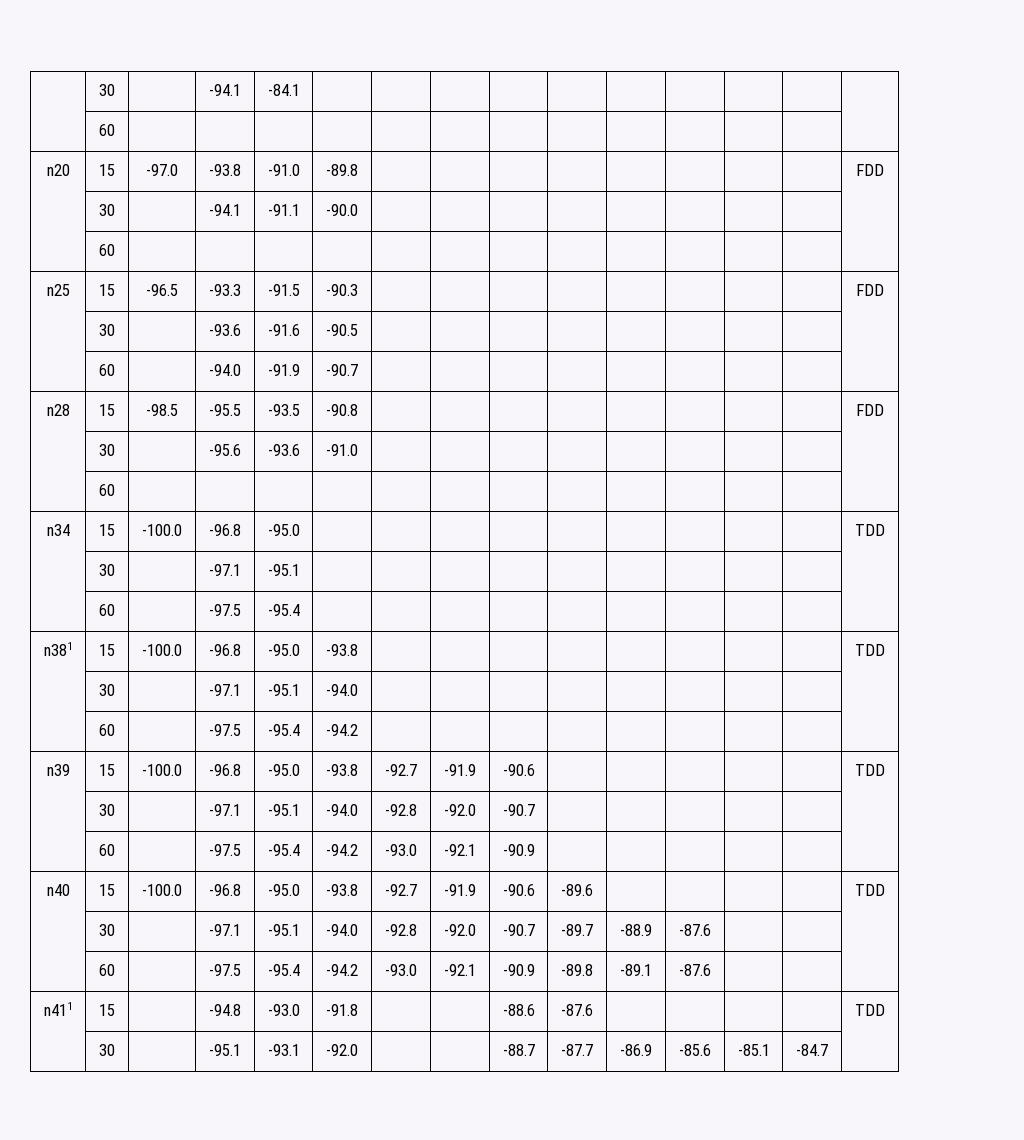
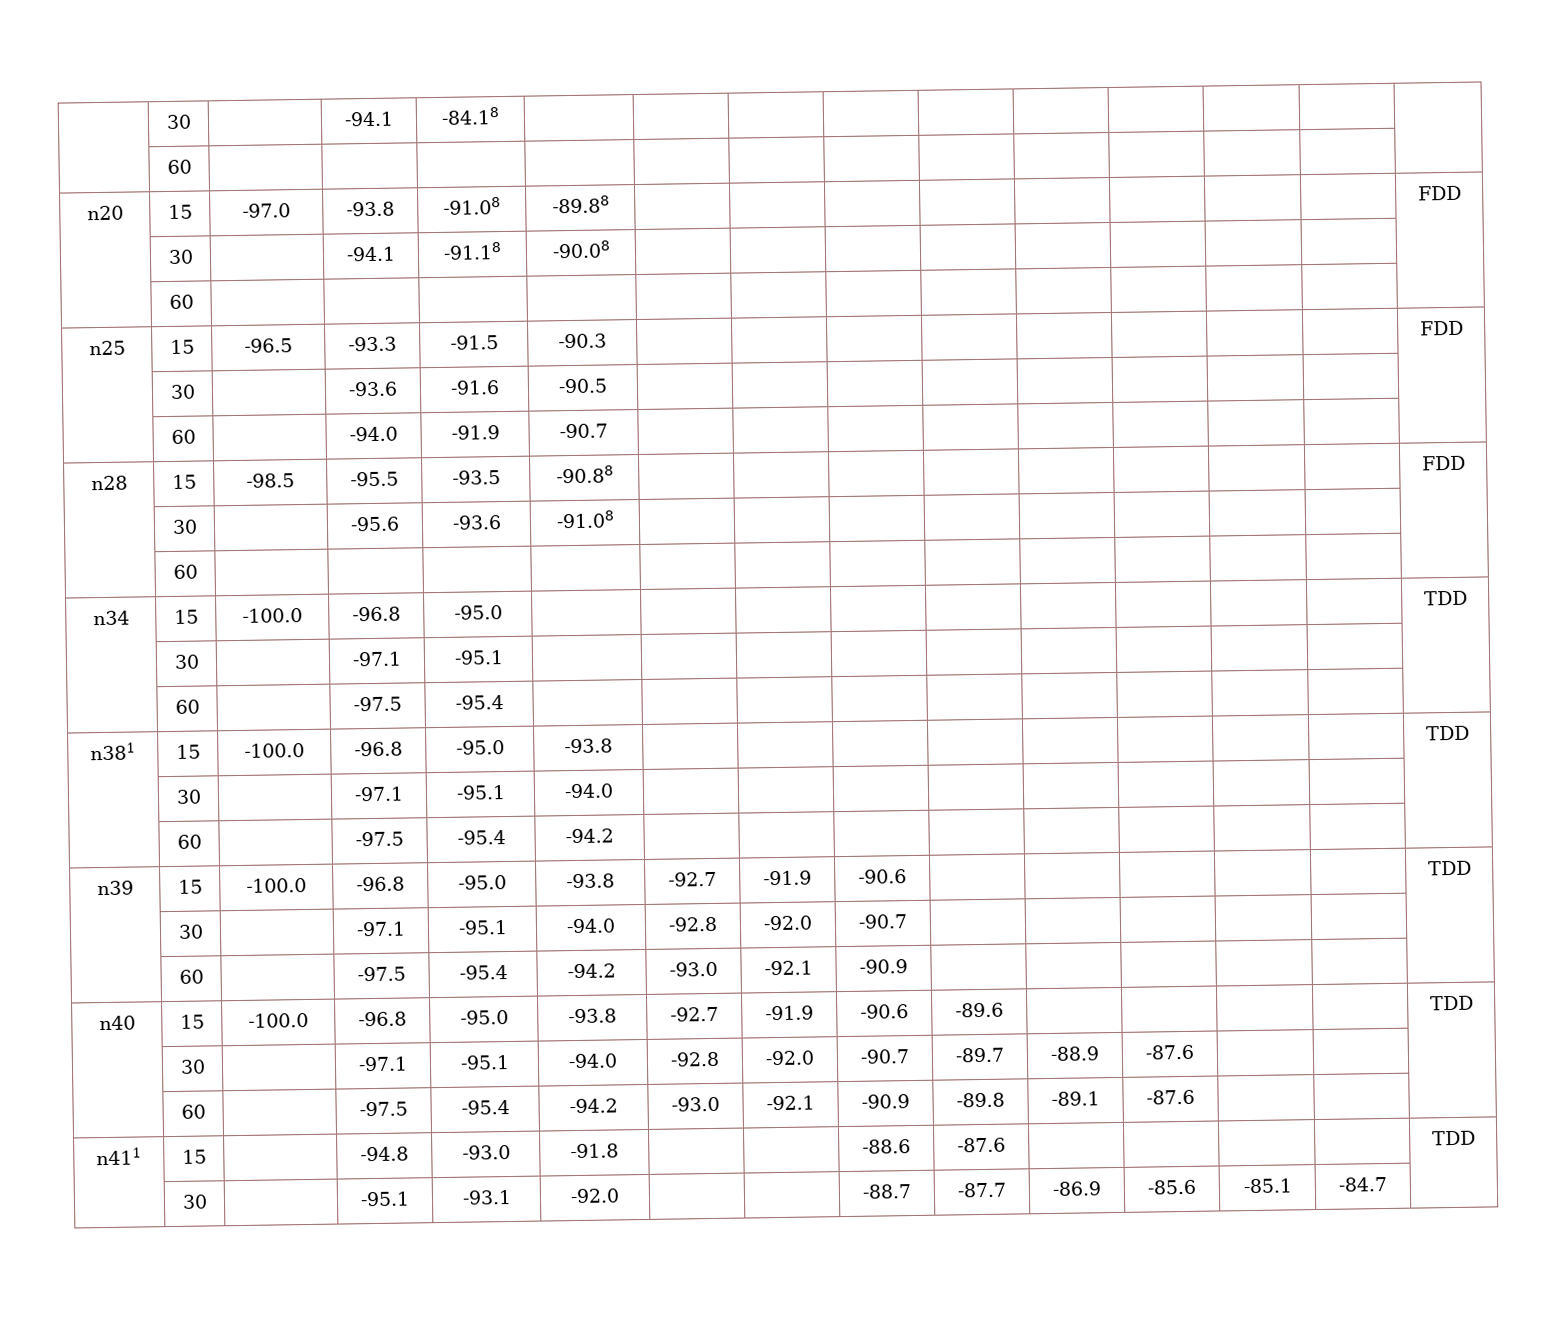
- | 30 | | -94.1 | -84.1 | | | | | | | | | |
+ | 30 | | -94.1 | -84.18 | | | | | | | | | |
- n20 | 15 | -97.0 | -93.8 | -91.0 | -89.8 | | | | | | | | | FDD
+ n20 | 15 | -97.0 | -93.8 | -91.08 | -89.88 | | | | | | | | | FDD
- | 30 | | -94.1 | -91.1 | -90.0 | | | | | | | | |
+ | 30 | | -94.1 | -91.18 | -90.08 | | | | | | | | |
- n28 | 15 | -98.5 | -95.5 | -93.5 | -90.8 | | | | | | | | | FDD
+ n28 | 15 | -98.5 | -95.5 | -93.5 | -90.88 | | | | | | | | | FDD
- | 30 | | -95.6 | -93.6 | -91.0 | | | | | | | | |
+ | 30 | | -95.6 | -93.6 | -91.08 | | | | | | | | |

